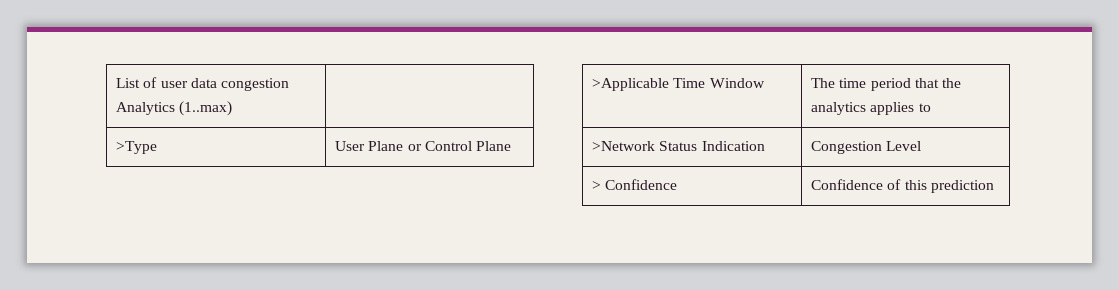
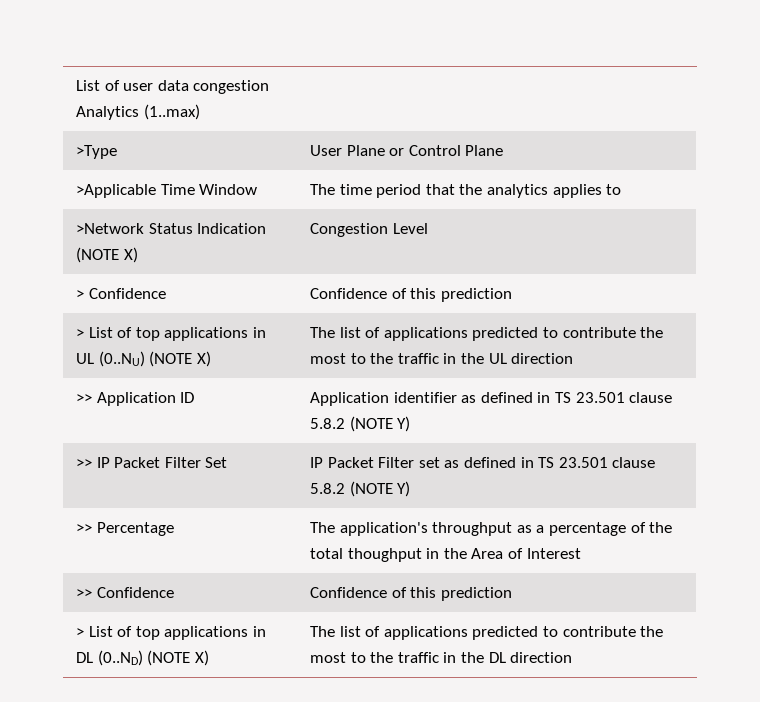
- >Network Status Indication | Congestion Level
+ >Network Status Indication (NOTE X) | Congestion Level
+ > List of top applications in UL (0..NU) (NOTE X) | The list of applications predicted to contribute the most to the traffic in the UL direction
+ >> Application ID | Application identifier as defined in TS 23.501 clause 5.8.2 (NOTE Y)
+ >> IP Packet Filter Set | IP Packet Filter set as defined in TS 23.501 clause 5.8.2 (NOTE Y)
+ >> Percentage | The application's throughput as a percentage of the total thoughput in the Area of Interest
+ >> Confidence | Confidence of this prediction
+ > List of top applications in DL (0..ND) (NOTE X) | The list of applications predicted to contribute the most to the traffic in the DL direction

